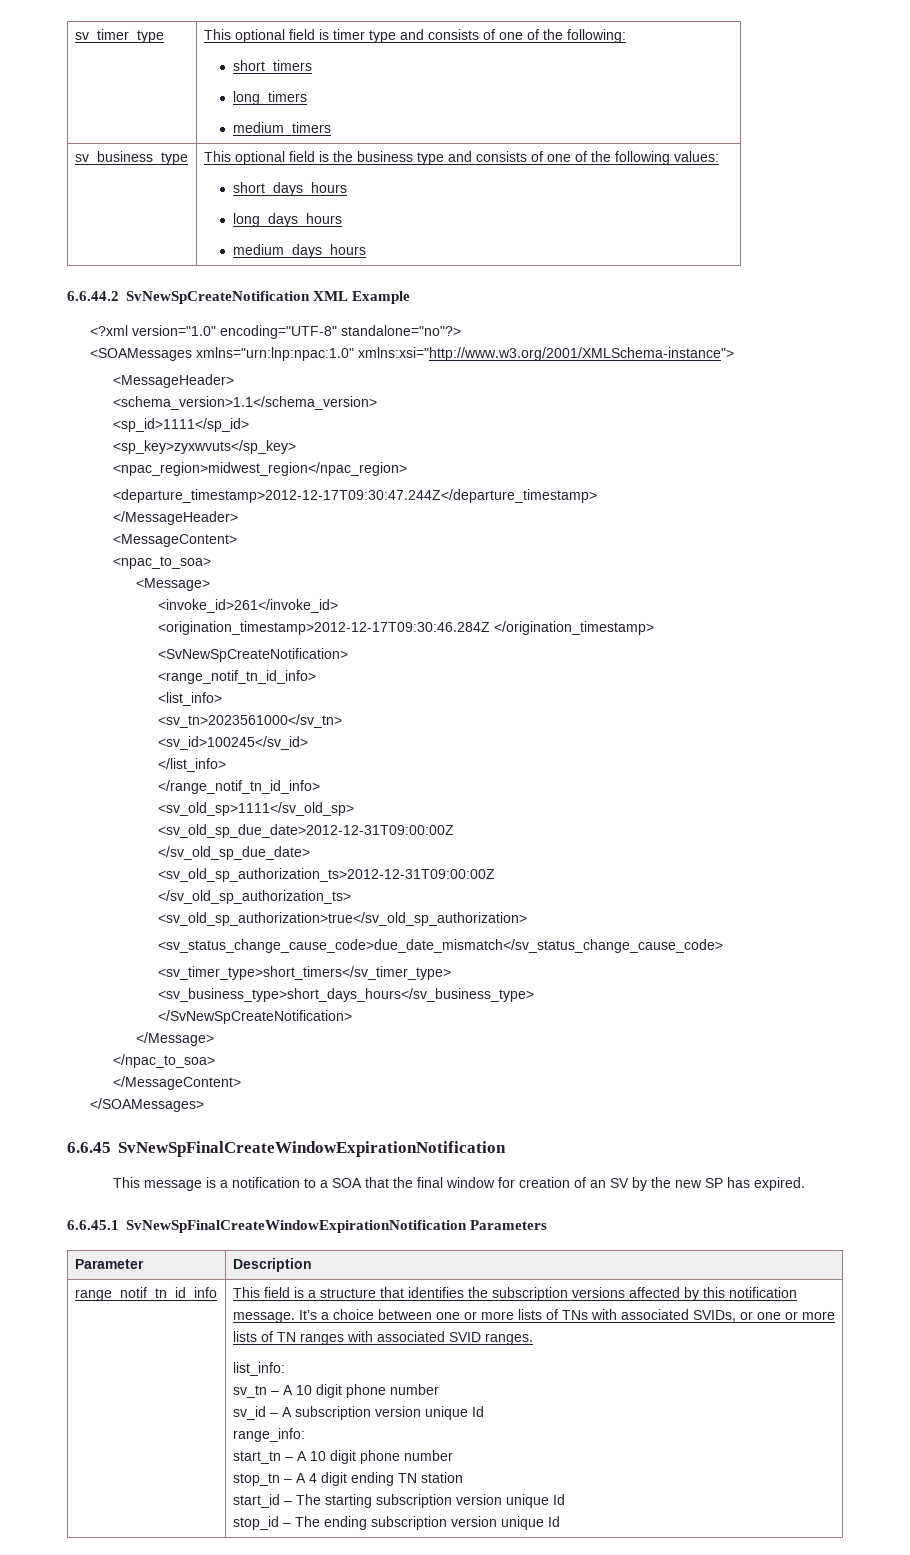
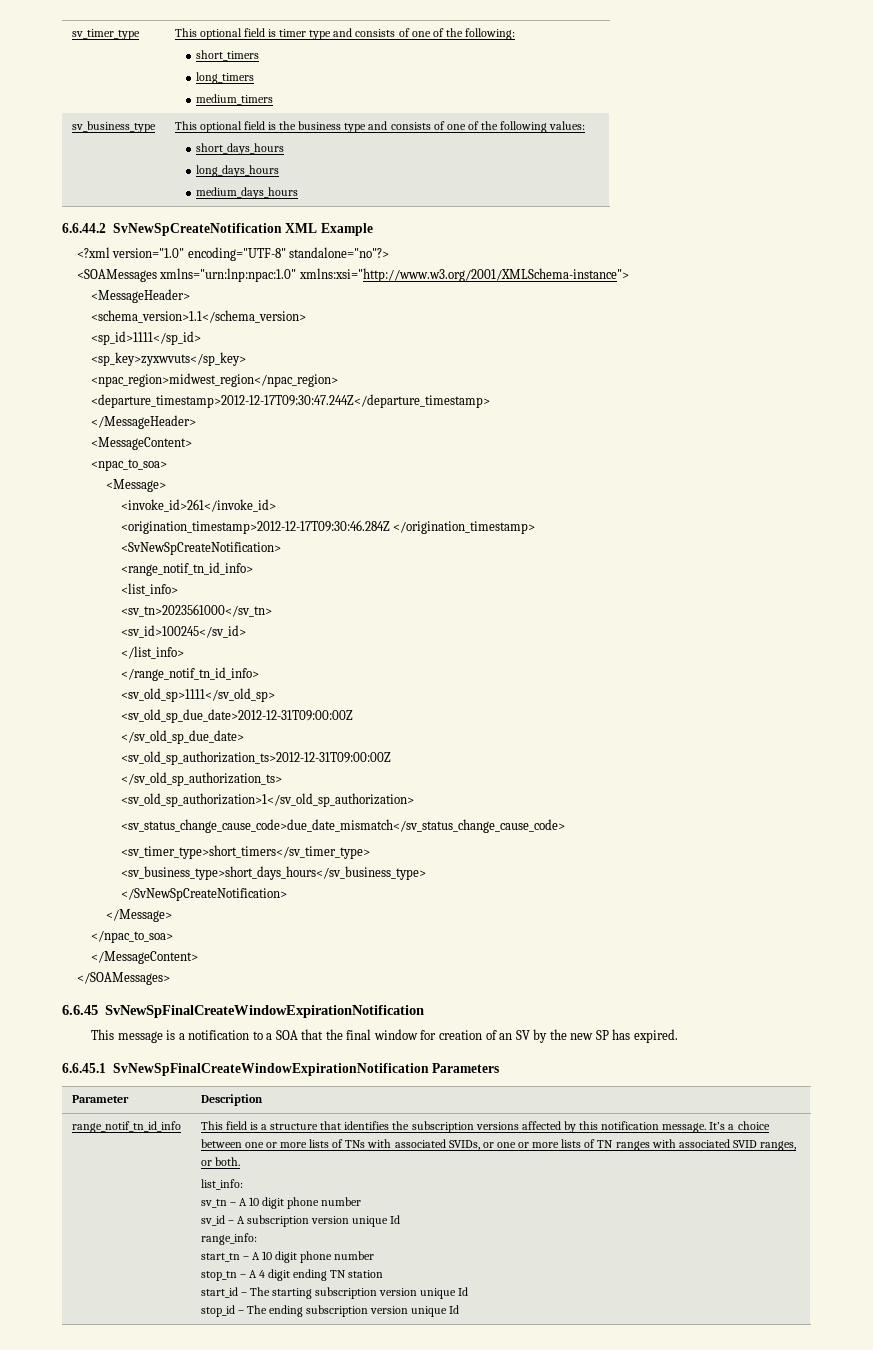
- <sv_old_sp_authorization>true</sv_old_sp_authorization>
+ <sv_old_sp_authorization>1</sv_old_sp_authorization>
- It’s a choice between one or more lists of TNs with associated SVIDs, or one or more lists of TN ranges with associated SVID ranges.
+ It’s a choice between one or more lists of TNs with associated SVIDs, or one or more lists of TN ranges with associated SVID ranges, or both.

